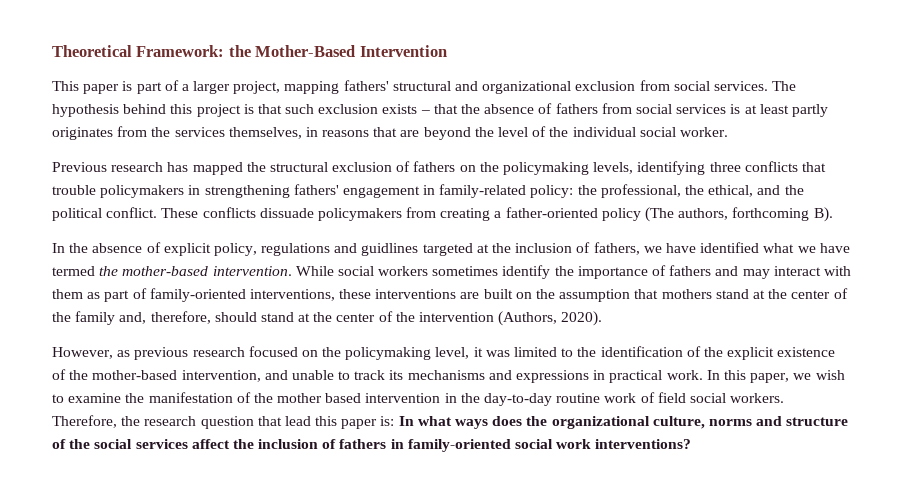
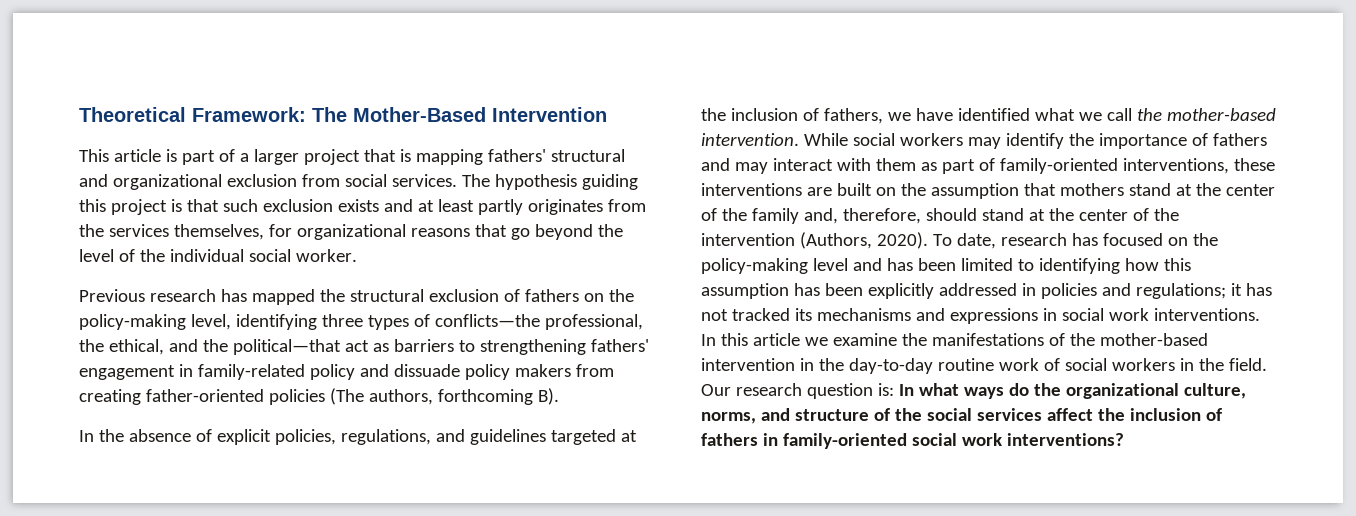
- Theoretical Framework: the Mother-Based Intervention
+ Theoretical Framework: The Mother-Based Intervention
- This paper is part of a larger project, mapping fathers' structural and organizational exclusion from social services.
+ This article is part of a larger project that is mapping fathers' structural and organizational exclusion from social services.
- The hypothesis behind this project is that such exclusion exists – that the absence of fathers from social services is at least partly originates from the services themselves, in reasons that are beyond the level of the individual social worker.
+ The hypothesis guiding this project is that such exclusion exists and at least partly originates from the services themselves, for organizational reasons that go beyond the level of the individual social worker.
- Previous research has mapped the structural exclusion of fathers on the policymaking levels, identifying three conflicts that trouble policymakers in strengthening fathers' engagement in family-related policy: the professional, the ethical, and the political conflict. These conflicts dissuade policymakers from creating a father-oriented policy (The authors, forthcoming B).
+ Previous research has mapped the structural exclusion of fathers on the policy-making level, identifying three types of conflicts—the professional, the ethical, and the political—that act as barriers to strengthening fathers' engagement in family-related policy and dissuade policy makers from creating father-oriented policies (The authors, forthcoming B).
- In the absence of explicit policy, regulations and guidlines targeted at the inclusion of fathers, we have identified what we have termed the mother-based intervention.
+ In the absence of explicit policies, regulations, and guidelines targeted at the inclusion of fathers, we have identified what we call the mother-based intervention.
- While social workers sometimes identify the importance of fathers and may interact with them as part of family-oriented interventions, these interventions are built on the assumption that mothers stand at the center of the family and, therefore, should stand at the center of the intervention (Authors, 2020).
- However, as previous research focused on the policymaking level, it was limited to the identification of the explicit existence of the mother-based intervention, and unable to track its mechanisms and expressions in practical work. In this paper, we wish to examine the manifestation of the mother based intervention in the day-to-day routine work of field social workers. Therefore, the research question that lead this paper is:
+ While social workers may identify the importance of fathers and may interact with them as part of family-oriented interventions, these interventions are built on the assumption that mothers stand at the center of the family and, therefore, should stand at the center of the intervention (Authors, 2020). To date, research has focused on the policy-making level and has been limited to identifying how this assumption has been explicitly addressed in policies and regulations; it has not tracked its mechanisms and expressions in social work interventions. In this article we examine the manifestations of the mother-based intervention in the day-to-day routine work of social workers in the field. Our research question is:
- In what ways does the organizational culture, norms and structure of the social services affect the inclusion of fathers in family-oriented social work interventions?
+ In what ways do the organizational culture, norms, and structure of the social services affect the inclusion of fathers in family-oriented social work interventions?

